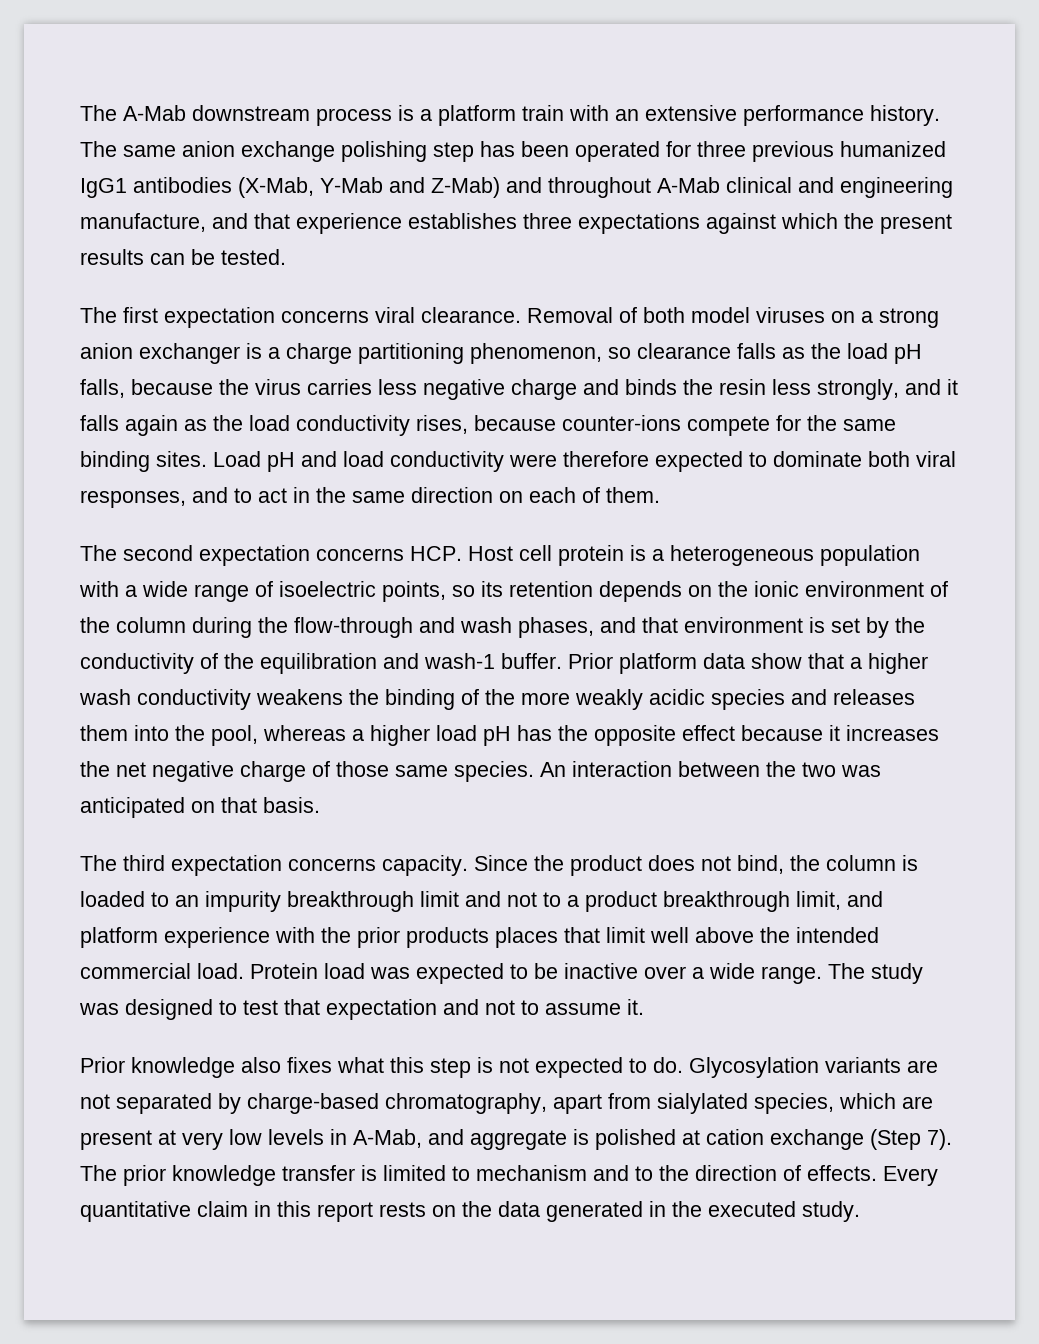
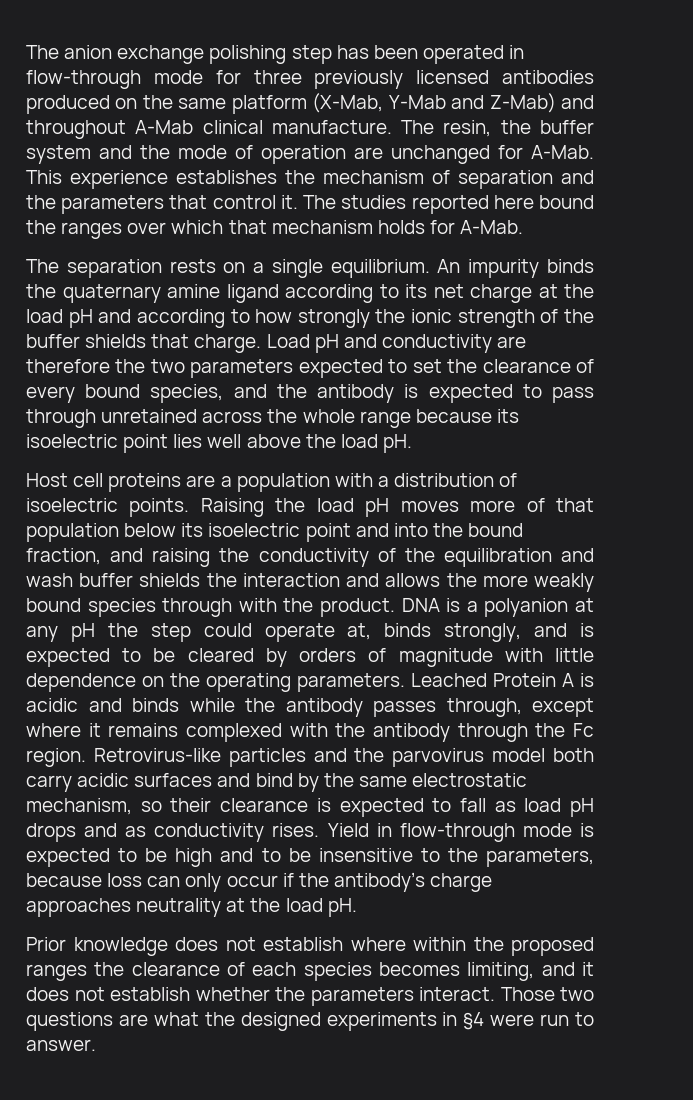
- The A-Mab downstream process is a platform train with an extensive performance history. The same anion exchange polishing step has been operated for three previous humanized IgG1 antibodies (X-Mab, Y-Mab and Z-Mab) and throughout A-Mab clinical and engineering manufacture, and that experience establishes three expectations against which the present results can be tested.
- The first expectation concerns viral clearance. Removal of both model viruses on a strong anion exchanger is a charge partitioning phenomenon, so clearance falls as the load pH falls, because the virus carries less negative charge and binds the resin less strongly, and it falls again as the load conductivity rises, because counter-ions compete for the same binding sites. Load pH and load conductivity were therefore expected to dominate both viral responses, and to act in the same direction on each of them.
- The second expectation concerns HCP. Host cell protein is a heterogeneous population with a wide range of isoelectric points, so its retention depends on the ionic environment of the column during the flow-through and wash phases, and that environment is set by the conductivity of the equilibration and wash-1 buffer. Prior platform data show that a higher wash conductivity weakens the binding of the more weakly acidic species and releases them into the pool, whereas a higher load pH has the opposite effect because it increases the net negative charge of those same species. An interaction between the two was anticipated on that basis.
- The third expectation concerns capacity. Since the product does not bind, the column is loaded to an impurity breakthrough limit and not to a product breakthrough limit, and platform experience with the prior products places that limit well above the intended commercial load. Protein load was expected to be inactive over a wide range. The study was designed to test that expectation and not to assume it.
- Prior knowledge also fixes what this step is not expected to do. Glycosylation variants are not separated by charge-based chromatography, apart from sialylated species, which are present at very low levels in A-Mab, and aggregate is polished at cation exchange (Step 7). The prior knowledge transfer is limited to mechanism and to the direction of effects. Every quantitative claim in this report rests on the data generated in the executed study.
+ The anion exchange polishing step has been operated in flow-through mode for three previously licensed antibodies produced on the same platform (X-Mab, Y-Mab and Z-Mab) and throughout A-Mab clinical manufacture. The resin, the buffer system and the mode of operation are unchanged for A-Mab. This experience establishes the mechanism of separation and the parameters that control it. The studies reported here bound the ranges over which that mechanism holds for A-Mab.
+ The separation rests on a single equilibrium. An impurity binds the quaternary amine ligand according to its net charge at the load pH and according to how strongly the ionic strength of the buffer shields that charge. Load pH and conductivity are therefore the two parameters expected to set the clearance of every bound species, and the antibody is expected to pass through unretained across the whole range because its isoelectric point lies well above the load pH.
+ Host cell proteins are a population with a distribution of isoelectric points. Raising the load pH moves more of that population below its isoelectric point and into the bound fraction, and raising the conductivity of the equilibration and wash buffer shields the interaction and allows the more weakly bound species through with the product. DNA is a polyanion at any pH the step could operate at, binds strongly, and is expected to be cleared by orders of magnitude with little dependence on the operating parameters. Leached Protein A is acidic and binds while the antibody passes through, except where it remains complexed with the antibody through the Fc region. Retrovirus-like particles and the parvovirus model both carry acidic surfaces and bind by the same electrostatic mechanism, so their clearance is expected to fall as load pH drops and as conductivity rises. Yield in flow-through mode is expected to be high and to be insensitive to the parameters, because loss can only occur if the antibody’s charge approaches neutrality at the load pH.
+ Prior knowledge does not establish where within the proposed ranges the clearance of each species becomes limiting, and it does not establish whether the parameters interact. Those two questions are what the designed experiments in §4 were run to answer.

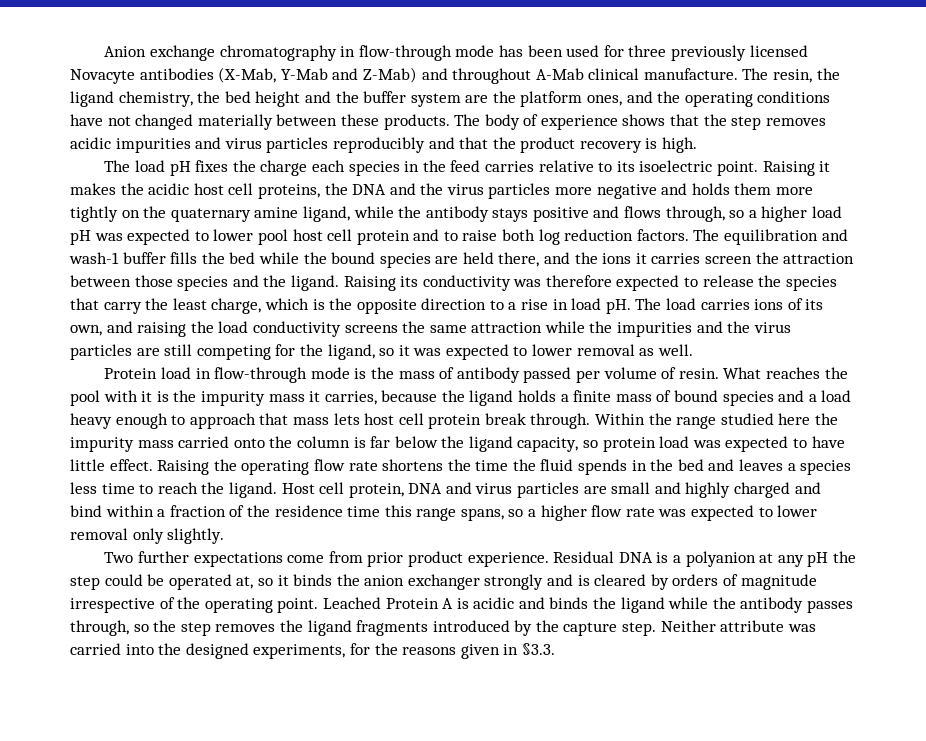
- The anion exchange polishing step has been operated in flow-through mode for three previously licensed antibodies produced on the same platform (X-Mab, Y-Mab and Z-Mab) and throughout A-Mab clinical manufacture.
+ Anion exchange chromatography in flow-through mode has been used for three previously licensed Novacyte antibodies (X-Mab, Y-Mab and Z-Mab) and throughout A-Mab clinical manufacture.
- The resin, the buffer system and the mode of operation are unchanged for A-Mab. This experience establishes the mechanism of separation and the parameters that control it. The studies reported here bound the ranges over which that mechanism holds for A-Mab.
- The separation rests on a single equilibrium. An impurity binds the quaternary amine ligand according to its net charge at the load pH and according to how strongly the ionic strength of the buffer shields that charge. Load pH and conductivity are therefore the two parameters expected to set the clearance of every bound species, and the antibody is expected to pass through unretained across the whole range because its isoelectric point lies well above the load pH.
- Host cell proteins are a population with a distribution of isoelectric points. Raising the load pH moves more of that population below its isoelectric point and into the bound fraction, and raising the conductivity of the equilibration and wash buffer shields the interaction and allows the more weakly bound species through with the product. DNA is a polyanion at any pH the step could operate at, binds strongly, and is expected to be cleared by orders of magnitude with little dependence on the operating parameters.
+ The resin, the ligand chemistry, the bed height and the buffer system are the platform ones, and the operating conditions have not changed materially between these products. The body of experience shows that the step removes acidic impurities and virus particles reproducibly and that the product recovery is high.
+ The load pH fixes the charge each species in the feed carries relative to its isoelectric point. Raising it makes the acidic host cell proteins, the DNA and the virus particles more negative and holds them more tightly on the quaternary amine ligand, while the antibody stays positive and flows through, so a higher load pH was expected to lower pool host cell protein and to raise both log reduction factors. The equilibration and wash-1 buffer fills the bed while the bound species are held there, and the ions it carries screen the attraction between those species and the ligand. Raising its conductivity was therefore expected to release the species that carry the least charge, which is the opposite direction to a rise in load pH. The load carries ions of its own, and raising the load conductivity screens the same attraction while the impurities and the virus particles are still competing for the ligand, so it was expected to lower removal as well.
+ Protein load in flow-through mode is the mass of antibody passed per volume of resin. What reaches the pool with it is the impurity mass it carries, because the ligand holds a finite mass of bound species and a load heavy enough to approach that mass lets host cell protein break through. Within the range studied here the impurity mass carried onto the column is far below the ligand capacity, so protein load was expected to have little effect. Raising the operating flow rate shortens the time the fluid spends in the bed and leaves a species less time to reach the ligand. Host cell protein, DNA and virus particles are small and highly charged and bind within a fraction of the residence time this range spans, so a higher flow rate was expected to lower removal only slightly.
+ Two further expectations come from prior product experience. Residual DNA is a polyanion at any pH the step could be operated at, so it binds the anion exchanger strongly and is cleared by orders of magnitude irrespective of the operating point.
- Leached Protein A is acidic and binds while the antibody passes through, except where it remains complexed with the antibody through the Fc region. Retrovirus-like particles and the parvovirus model both carry acidic surfaces and bind by the same electrostatic mechanism, so their clearance is expected to fall as load pH drops and as conductivity rises. Yield in flow-through mode is expected to be high and to be insensitive to the parameters, because loss can only occur if the antibody’s charge approaches neutrality at the load pH.
- Prior knowledge does not establish where within the proposed ranges the clearance of each species becomes limiting, and it does not establish whether the parameters interact. Those two questions are what the designed experiments in §4 were run to answer.
+ Leached Protein A is acidic and binds the ligand while the antibody passes through, so the step removes the ligand fragments introduced by the capture step. Neither attribute was carried into the designed experiments, for the reasons given in §3.3.

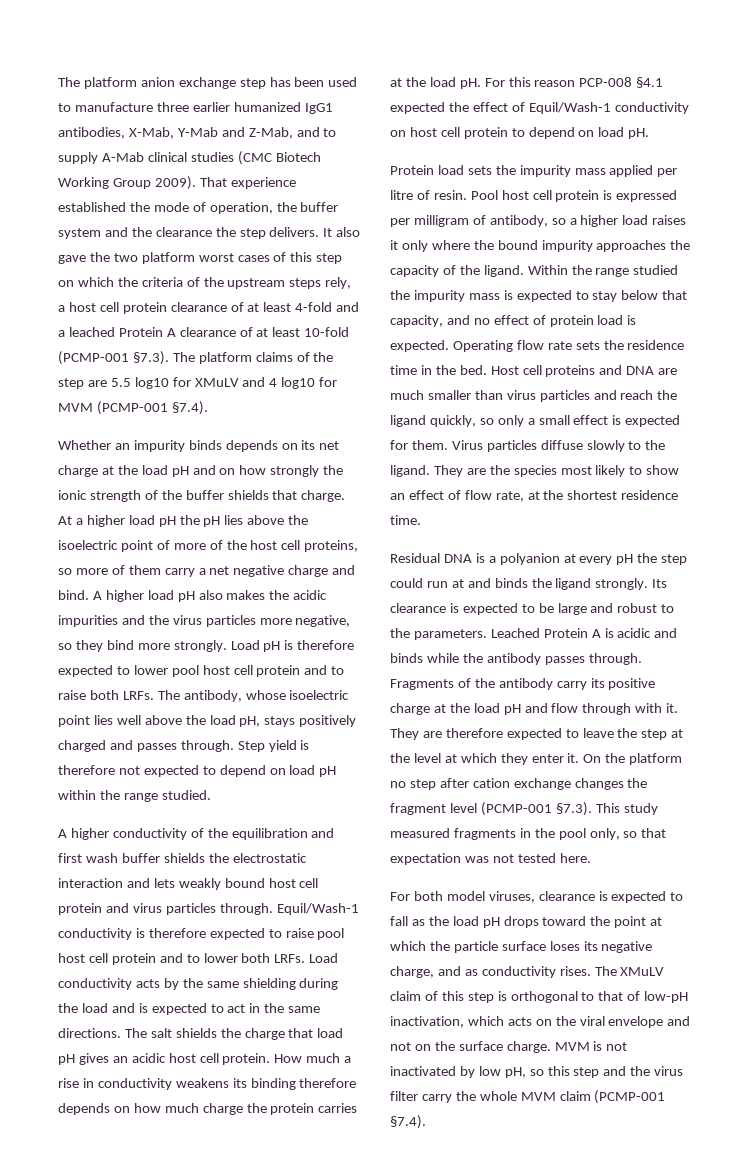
- Anion exchange chromatography in flow-through mode has been used for three previously licensed Novacyte antibodies (X-Mab, Y-Mab and Z-Mab) and throughout A-Mab clinical manufacture. The resin, the ligand chemistry, the bed height and the buffer system are the platform ones, and the operating conditions have not changed materially between these products. The body of experience shows that the step removes acidic impurities and virus particles reproducibly and that the product recovery is high.
- The load pH fixes the charge each species in the feed carries relative to its isoelectric point. Raising it makes the acidic host cell proteins, the DNA and the virus particles more negative and holds them more tightly on the quaternary amine ligand, while the antibody stays positive and flows through, so a higher load pH was expected to lower pool host cell protein and to raise both log reduction factors. The equilibration and wash-1 buffer fills the bed while the bound species are held there, and the ions it carries screen the attraction between those species and the ligand. Raising its conductivity was therefore expected to release the species that carry the least charge, which is the opposite direction to a rise in load pH. The load carries ions of its own, and raising the load conductivity screens the same attraction while the impurities and the virus particles are still competing for the ligand, so it was expected to lower removal as well.
- Protein load in flow-through mode is the mass of antibody passed per volume of resin. What reaches the pool with it is the impurity mass it carries, because the ligand holds a finite mass of bound species and a load heavy enough to approach that mass lets host cell protein break through.
+ The platform anion exchange step has been used to manufacture three earlier humanized IgG1 antibodies, X-Mab, Y-Mab and Z-Mab, and to supply A-Mab clinical studies (CMC Biotech Working Group 2009). That experience established the mode of operation, the buffer system and the clearance the step delivers. It also gave the two platform worst cases of this step on which the criteria of the upstream steps rely, a host cell protein clearance of at least 4-fold and a leached Protein A clearance of at least 10-fold (PCMP-001 §7.3). The platform claims of the step are 5.5 log10 for XMuLV and 4 log10 for MVM (PCMP-001 §7.4).
+ Whether an impurity binds depends on its net charge at the load pH and on how strongly the ionic strength of the buffer shields that charge. At a higher load pH the pH lies above the isoelectric point of more of the host cell proteins, so more of them carry a net negative charge and bind. A higher load pH also makes the acidic impurities and the virus particles more negative, so they bind more strongly. Load pH is therefore expected to lower pool host cell protein and to raise both LRFs. The antibody, whose isoelectric point lies well above the load pH, stays positively charged and passes through. Step yield is therefore not expected to depend on load pH within the range studied.
+ A higher conductivity of the equilibration and first wash buffer shields the electrostatic interaction and lets weakly bound host cell protein and virus particles through. Equil/Wash-1 conductivity is therefore expected to raise pool host cell protein and to lower both LRFs. Load conductivity acts by the same shielding during the load and is expected to act in the same directions. The salt shields the charge that load pH gives an acidic host cell protein. How much a rise in conductivity weakens its binding therefore depends on how much charge the protein carries at the load pH. For this reason PCP-008 §4.1 expected the effect of Equil/Wash-1 conductivity on host cell protein to depend on load pH.
+ Protein load sets the impurity mass applied per litre of resin. Pool host cell protein is expressed per milligram of antibody, so a higher load raises it only where the bound impurity approaches the capacity of the ligand.
- Within the range studied here the impurity mass carried onto the column is far below the ligand capacity, so protein load was expected to have little effect. Raising the operating flow rate shortens the time the fluid spends in the bed and leaves a species less time to reach the ligand. Host cell protein, DNA and virus particles are small and highly charged and bind within a fraction of the residence time this range spans, so a higher flow rate was expected to lower removal only slightly.
- Two further expectations come from prior product experience. Residual DNA is a polyanion at any pH the step could be operated at, so it binds the anion exchanger strongly and is cleared by orders of magnitude irrespective of the operating point.
+ Within the range studied the impurity mass is expected to stay below that capacity, and no effect of protein load is expected. Operating flow rate sets the residence time in the bed. Host cell proteins and DNA are much smaller than virus particles and reach the ligand quickly, so only a small effect is expected for them. Virus particles diffuse slowly to the ligand. They are the species most likely to show an effect of flow rate, at the shortest residence time.
+ Residual DNA is a polyanion at every pH the step could run at and binds the ligand strongly. Its clearance is expected to be large and robust to the parameters.
- Leached Protein A is acidic and binds the ligand while the antibody passes through, so the step removes the ligand fragments introduced by the capture step. Neither attribute was carried into the designed experiments, for the reasons given in §3.3.
+ Leached Protein A is acidic and binds while the antibody passes through. Fragments of the antibody carry its positive charge at the load pH and flow through with it. They are therefore expected to leave the step at the level at which they enter it. On the platform no step after cation exchange changes the fragment level (PCMP-001 §7.3). This study measured fragments in the pool only, so that expectation was not tested here.
+ For both model viruses, clearance is expected to fall as the load pH drops toward the point at which the particle surface loses its negative charge, and as conductivity rises. The XMuLV claim of this step is orthogonal to that of low-pH inactivation, which acts on the viral envelope and not on the surface charge. MVM is not inactivated by low pH, so this step and the virus filter carry the whole MVM claim (PCMP-001 §7.4).

